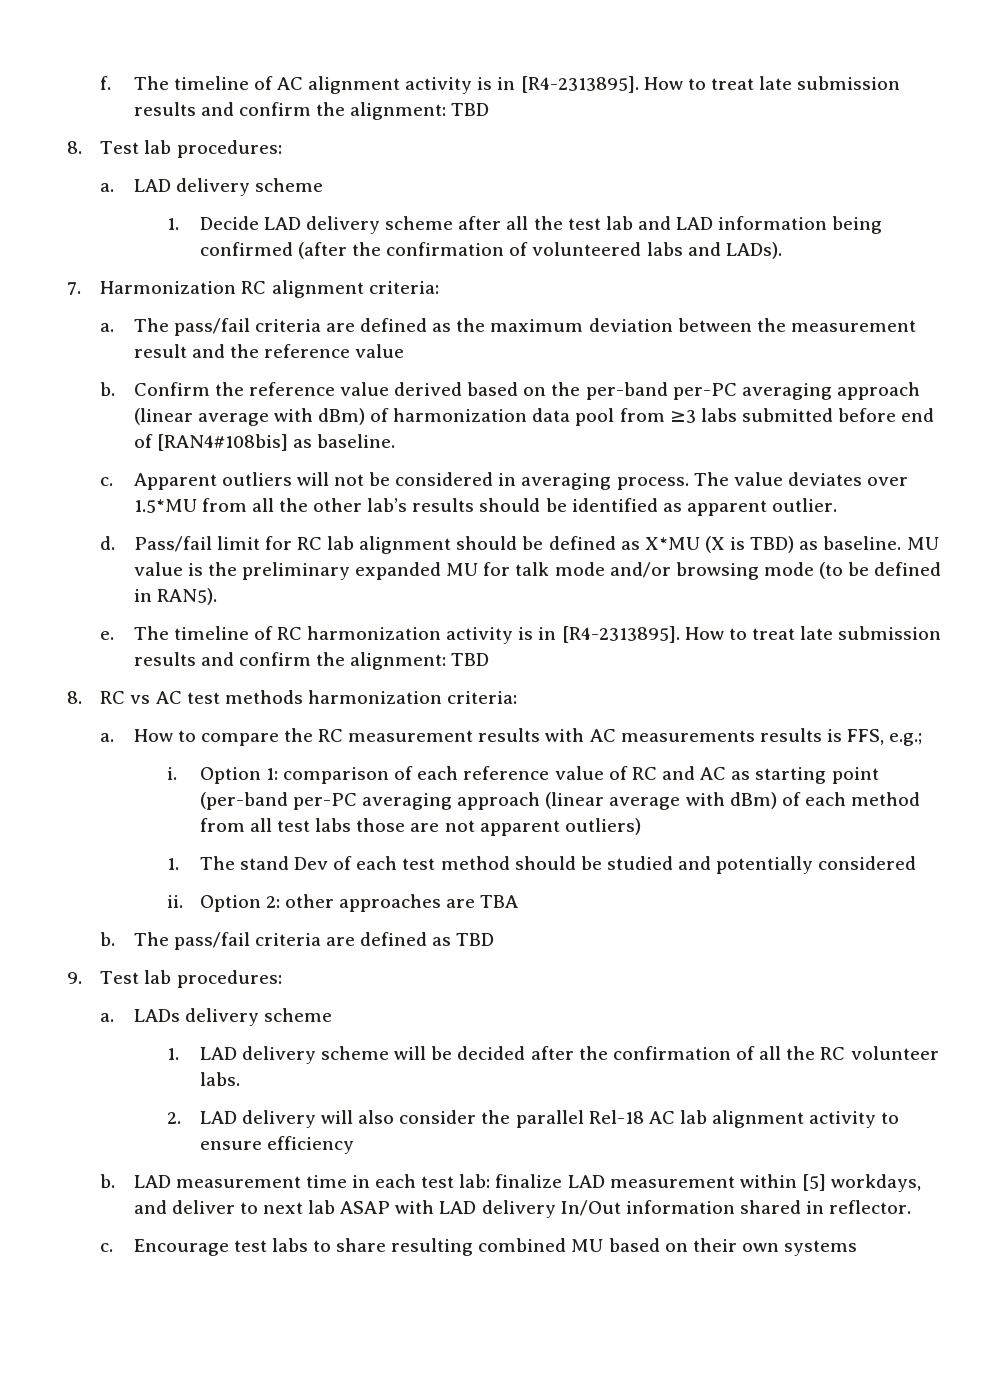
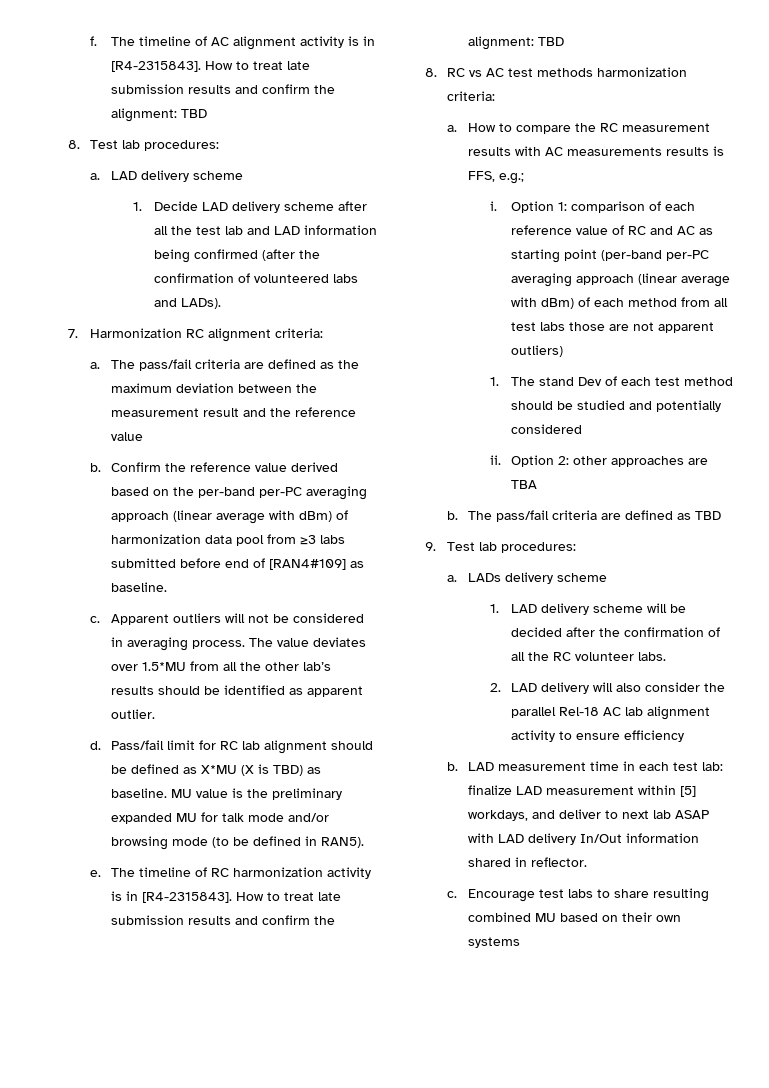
- The timeline of AC alignment activity is in [R4-2313895].
+ The timeline of AC alignment activity is in [R4-2315843].
- Confirm the reference value derived based on the per-band per-PC averaging approach (linear average with dBm) of harmonization data pool from ≥3 labs submitted before end of [RAN4#108bis] as baseline.
+ Confirm the reference value derived based on the per-band per-PC averaging approach (linear average with dBm) of harmonization data pool from ≥3 labs submitted before end of [RAN4#109] as baseline.
- The timeline of RC harmonization activity is in [R4-2313895].
+ The timeline of RC harmonization activity is in [R4-2315843].

